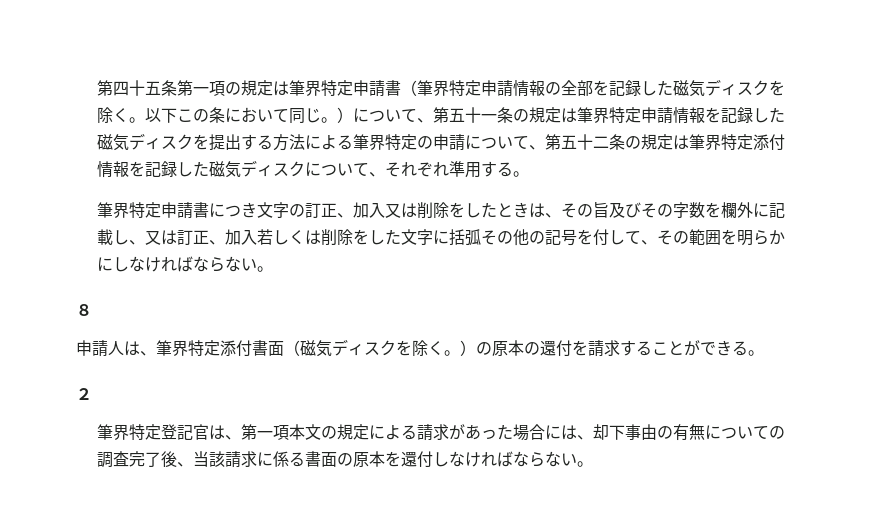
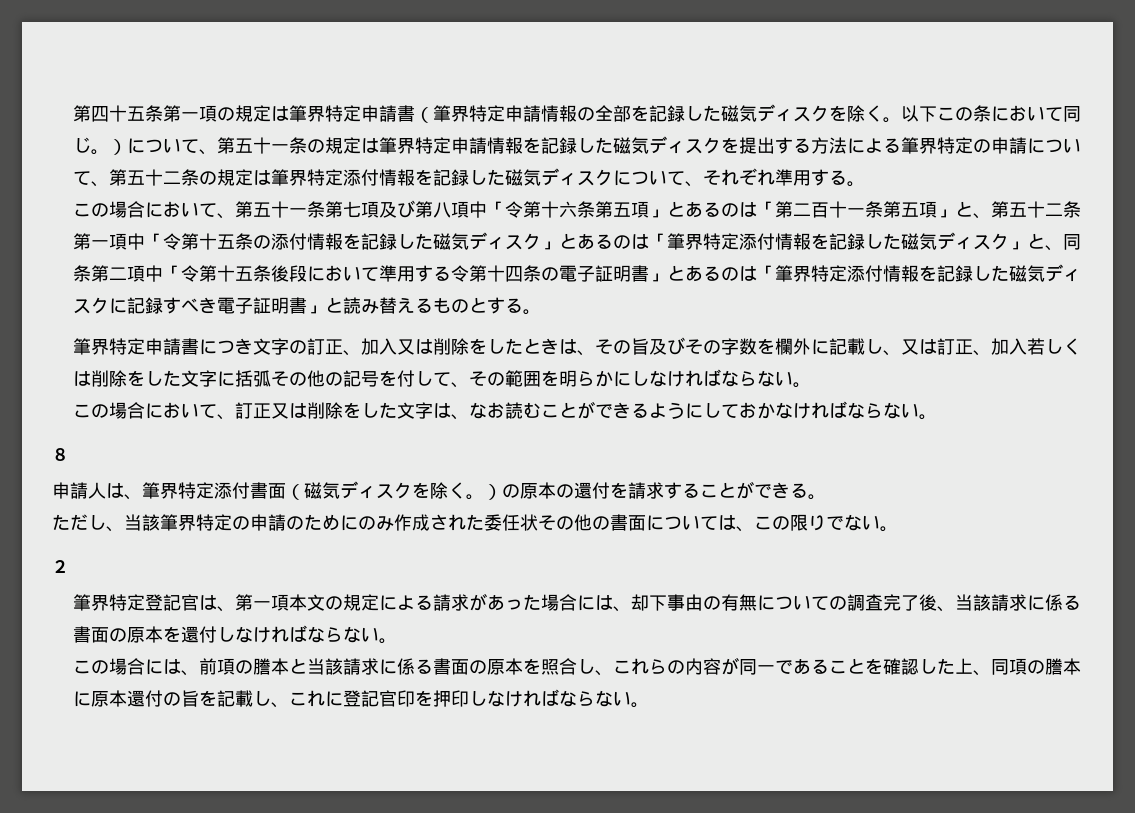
+ この場合において、第五十一条第七項及び第八項中「令第十六条第五項」とあるのは「第二百十一条第五項」と、第五十二条第一項中「令第十五条の添付情報を記録した磁気ディスク」とあるのは「筆界特定添付情報を記録した磁気ディスク」と、同条第二項中「令第十五条後段において準用する令第十四条の電子証明書」とあるのは「筆界特定添付情報を記録した磁気ディスクに記録すべき電子証明書」と読み替えるものとする。
+ この場合において、訂正又は削除をした文字は、なお読むことができるようにしておかなければならない。
+ ただし、当該筆界特定の申請のためにのみ作成された委任状その他の書面については、この限りでない。
+ この場合には、前項の謄本と当該請求に係る書面の原本を照合し、これらの内容が同一であることを確認した上、同項の謄本に原本還付の旨を記載し、これに登記官印を押印しなければならない。

